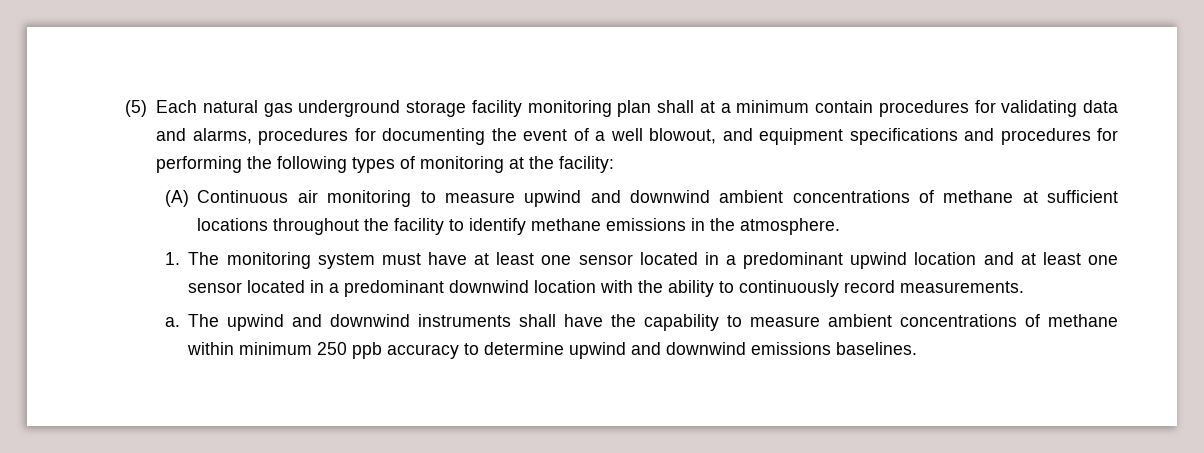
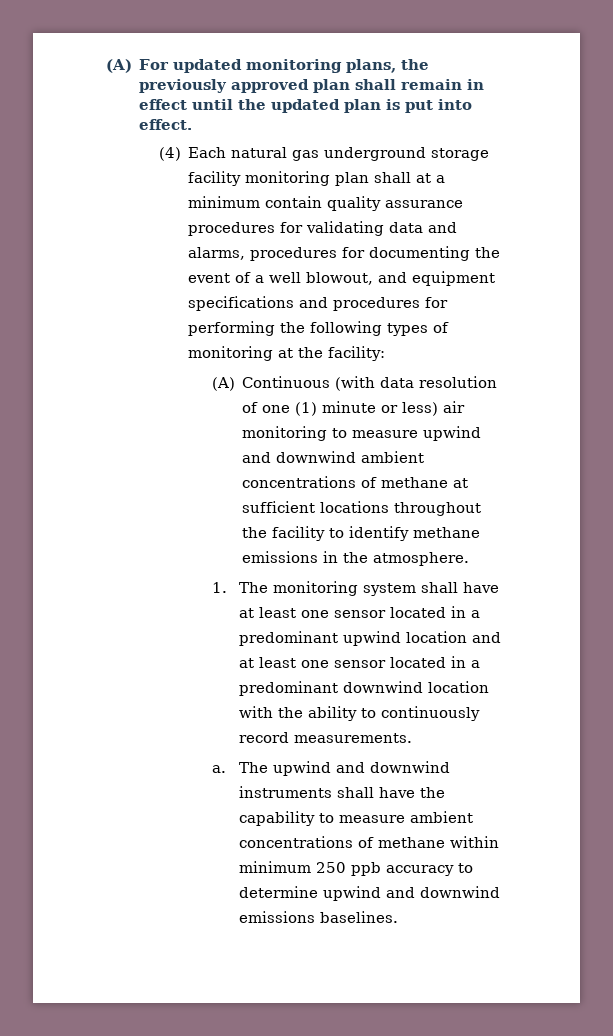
- (5) Each natural gas underground storage facility monitoring plan shall at a minimum contain procedures for validating data and alarms, procedures for documenting the event of a well blowout, and equipment specifications and procedures for performing the following types of monitoring at the facility:
+ (A) For updated monitoring plans, the previously approved plan shall remain in effect until the updated plan is put into effect.
+ (4) Each natural gas underground storage facility monitoring plan shall at a minimum contain quality assurance procedures for validating data and alarms, procedures for documenting the event of a well blowout, and equipment specifications and procedures for performing the following types of monitoring at the facility:
- (A) Continuous air monitoring to measure upwind and downwind ambient concentrations of methane at sufficient locations throughout the facility to identify methane emissions in the atmosphere.
+ (A) Continuous (with data resolution of one (1) minute or less) air monitoring to measure upwind and downwind ambient concentrations of methane at sufficient locations throughout the facility to identify methane emissions in the atmosphere.
- 1. The monitoring system must have at least one sensor located in a predominant upwind location and at least one sensor located in a predominant downwind location with the ability to continuously record measurements.
+ 1. The monitoring system shall have at least one sensor located in a predominant upwind location and at least one sensor located in a predominant downwind location with the ability to continuously record measurements.

